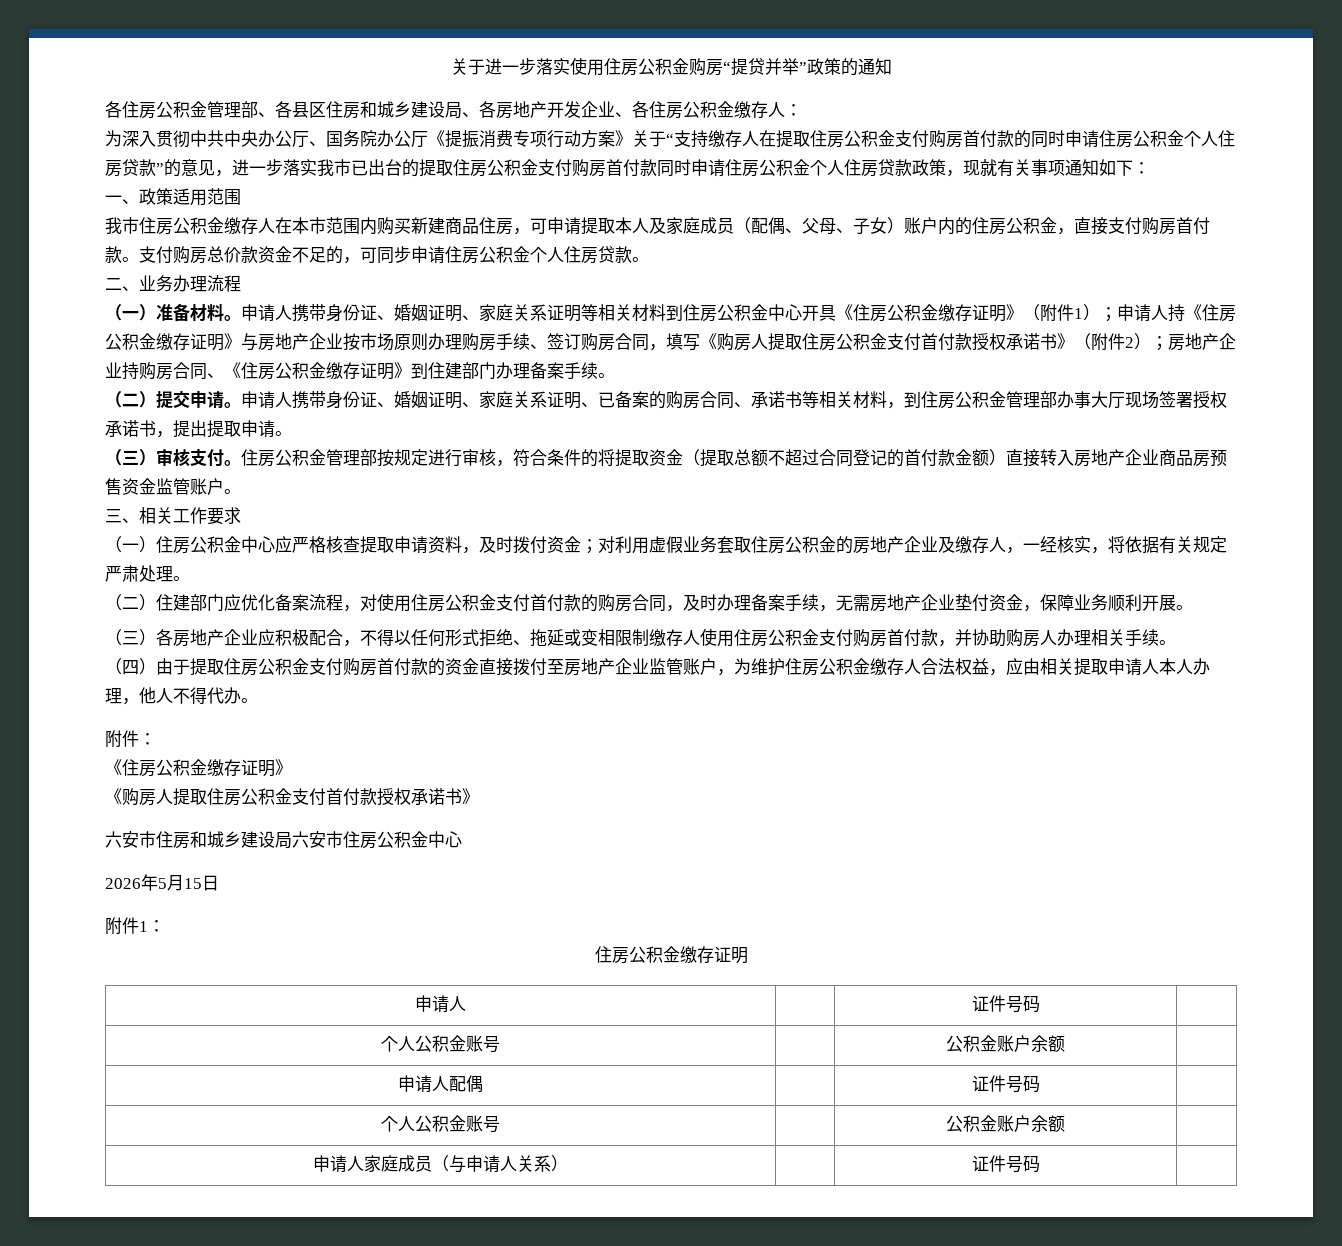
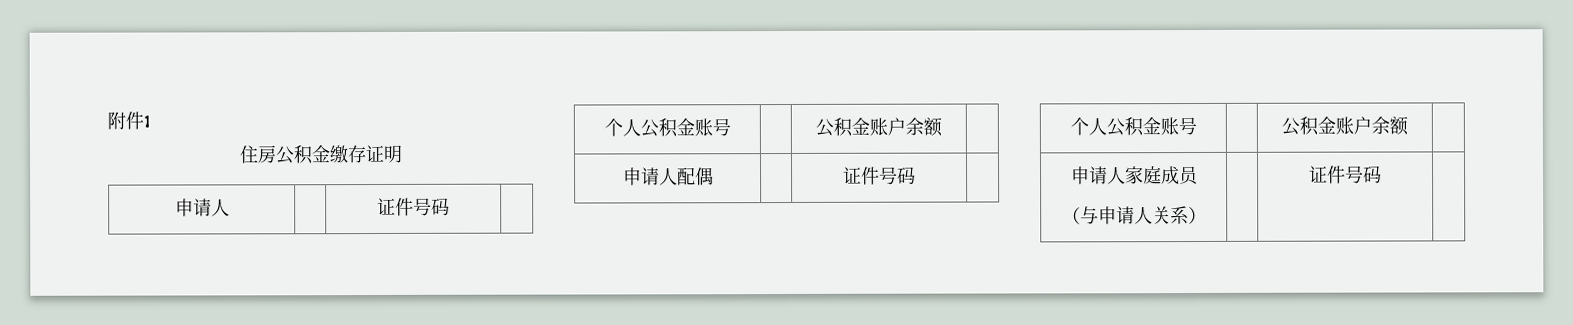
- 关于进一步落实使用住房公积金购房“提贷并举”政策的通知
- 各住房公积金管理部、各县区住房和城乡建设局、各房地产开发企业、各住房公积金缴存人：
- 为深入贯彻中共中央办公厅、国务院办公厅《提振消费专项行动方案》关于“支持缴存人在提取住房公积金支付购房首付款的同时申请住房公积金个人住房贷款”的意见，进一步落实我市已出台的提取住房公积金支付购房首付款同时申请住房公积金个人住房贷款政策，现就有关事项通知如下：
- 一、政策适用范围
- 我市住房公积金缴存人在本市范围内购买新建商品住房，可申请提取本人及家庭成员（配偶、父母、子女）账户内的住房公积金，直接支付购房首付款。支付购房总价款资金不足的，可同步申请住房公积金个人住房贷款。
- 二、业务办理流程
- （一）准备材料。申请人携带身份证、婚姻证明、家庭关系证明等相关材料到住房公积金中心开具《住房公积金缴存证明》（附件1）；申请人持《住房公积金缴存证明》与房地产企业按市场原则办理购房手续、签订购房合同，填写《购房人提取住房公积金支付首付款授权承诺书》（附件2）；房地产企业持购房合同、《住房公积金缴存证明》到住建部门办理备案手续。
- （二）提交申请。申请人携带身份证、婚姻证明、家庭关系证明、已备案的购房合同、承诺书等相关材料，到住房公积金管理部办事大厅现场签署授权承诺书，提出提取申请。
- （三）审核支付。住房公积金管理部按规定进行审核，符合条件的将提取资金（提取总额不超过合同登记的首付款金额）直接转入房地产企业商品房预售资金监管账户。
- 三、相关工作要求
- （一）住房公积金中心应严格核查提取申请资料，及时拨付资金；对利用虚假业务套取住房公积金的房地产企业及缴存人，一经核实，将依据有关规定严肃处理。
- （二）住建部门应优化备案流程，对使用住房公积金支付首付款的购房合同，及时办理备案手续，无需房地产企业垫付资金，保障业务顺利开展。
- （三）各房地产企业应积极配合，不得以任何形式拒绝、拖延或变相限制缴存人使用住房公积金支付购房首付款，并协助购房人办理相关手续。
- （四）由于提取住房公积金支付购房首付款的资金直接拨付至房地产企业监管账户，为维护住房公积金缴存人合法权益，应由相关提取申请人本人办理，他人不得代办。
- 附件：
- 《住房公积金缴存证明》
- 《购房人提取住房公积金支付首付款授权承诺书》
- 六安市住房和城乡建设局六安市住房公积金中心
- 2026年5月15日
- 附件1：
+ 附件1
- 申请人家庭成员（与申请人关系） | | 证件号码 |
+ 申请人家庭成员
+ （与申请人关系） | | 证件号码 |

